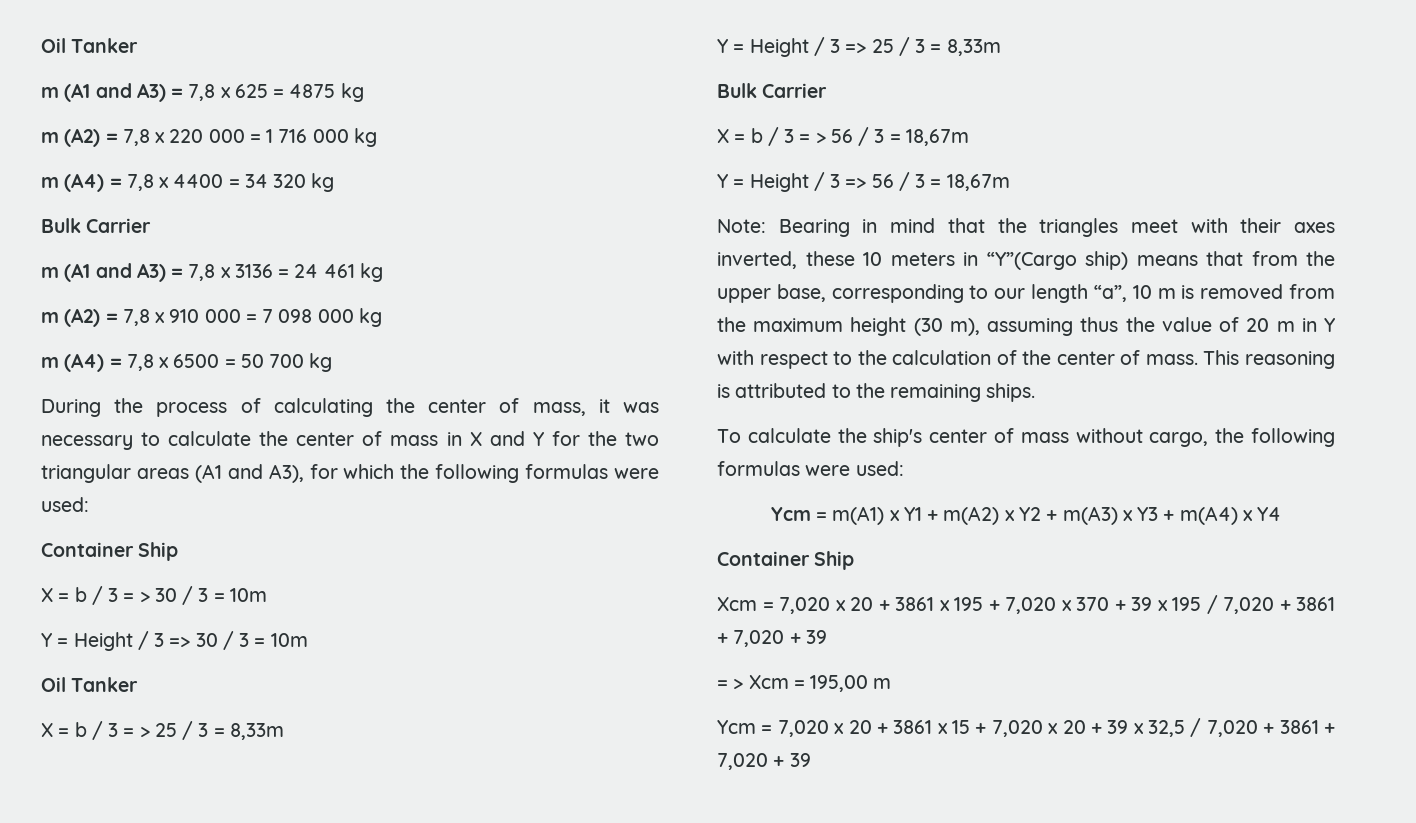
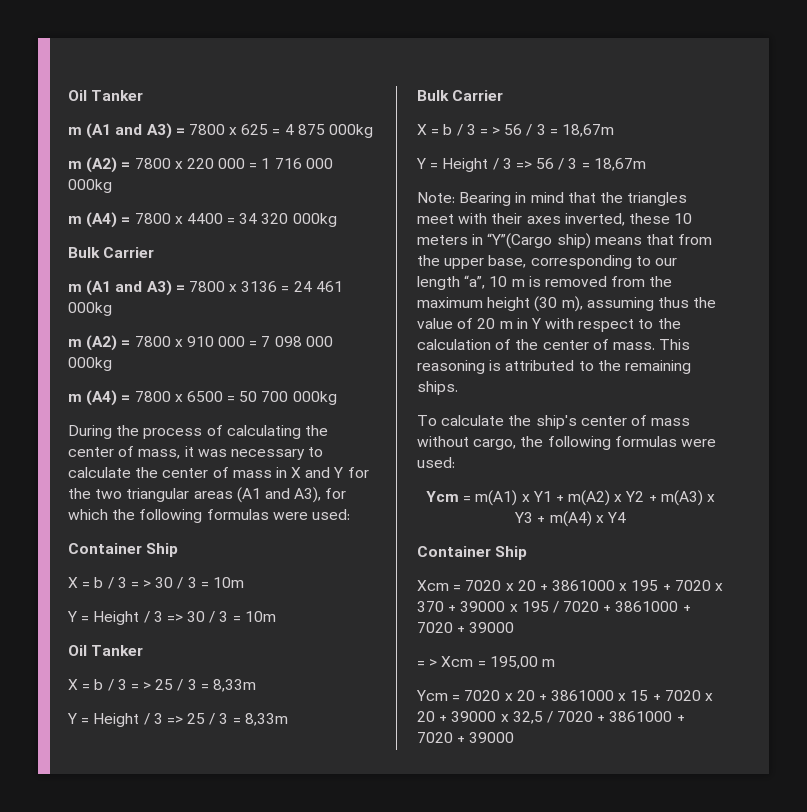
- m (A1 and A3) = 7,8 x 625 = 4875 kg
- m (A2) = 7,8 x 220 000 = 1 716 000 kg
- m (A4) = 7,8 x 4400 = 34 320 kg
+ m (A1 and A3) = 7800 x 625 = 4 875 000kg
+ m (A2) = 7800 x 220 000 = 1 716 000 000kg
+ m (A4) = 7800 x 4400 = 34 320 000kg
- m (A1 and A3) = 7,8 x 3136 = 24 461 kg
- m (A2) = 7,8 x 910 000 = 7 098 000 kg
- m (A4) = 7,8 x 6500 = 50 700 kg
+ m (A1 and A3) = 7800 x 3136 = 24 461 000kg
+ m (A2) = 7800 x 910 000 = 7 098 000 000kg
+ m (A4) = 7800 x 6500 = 50 700 000kg
- Xcm = 7,020 x 20 + 3861 x 195 + 7,020 x 370 + 39 x 195 / 7,020 + 3861 + 7,020 + 39
+ Xcm = 7020 x 20 + 3861000 x 195 + 7020 x 370 + 39000 x 195 / 7020 + 3861000 + 7020 + 39000
- Ycm = 7,020 x 20 + 3861 x 15 + 7,020 x 20 + 39 x 32,5 / 7,020 + 3861 + 7,020 + 39
+ Ycm = 7020 x 20 + 3861000 x 15 + 7020 x 20 + 39000 x 32,5 / 7020 + 3861000 + 7020 + 39000

